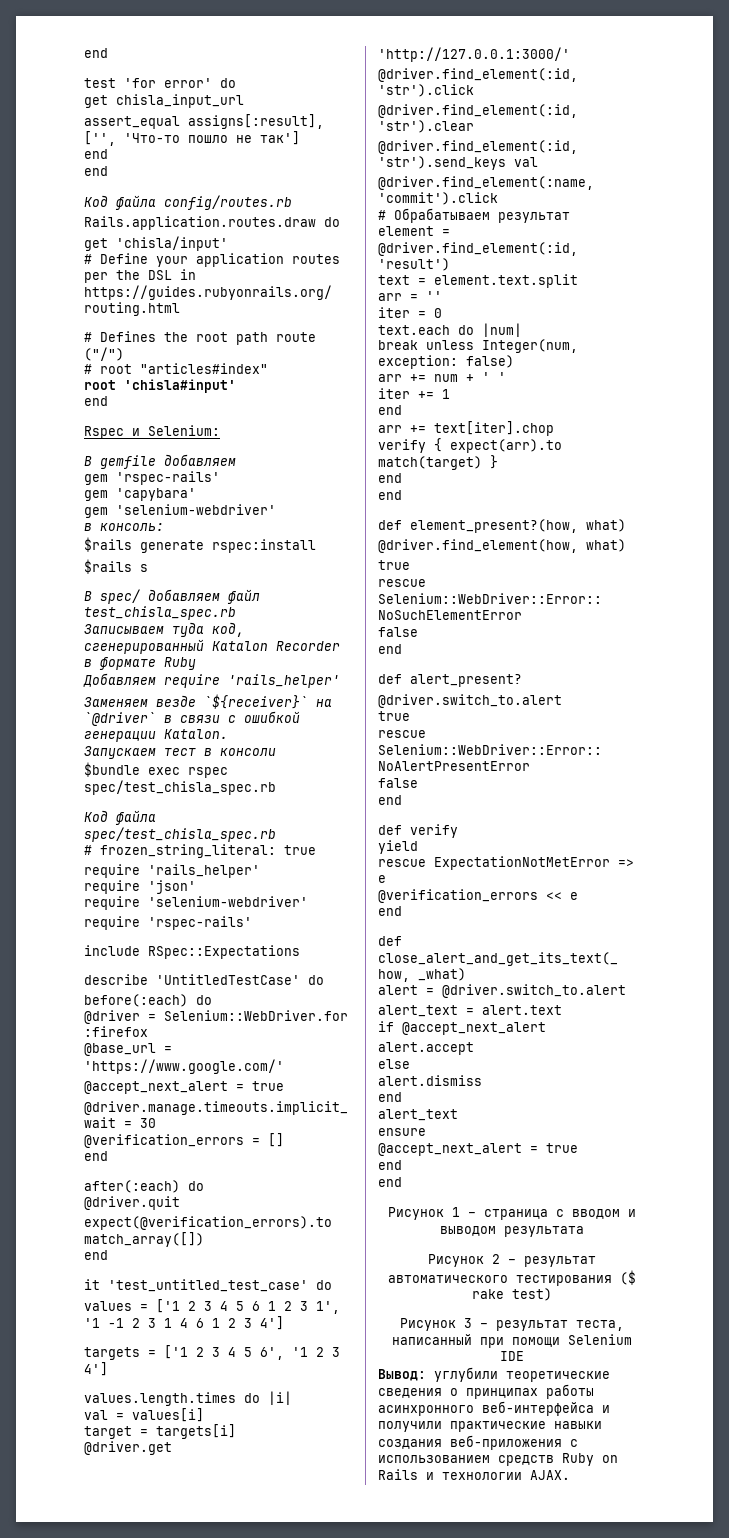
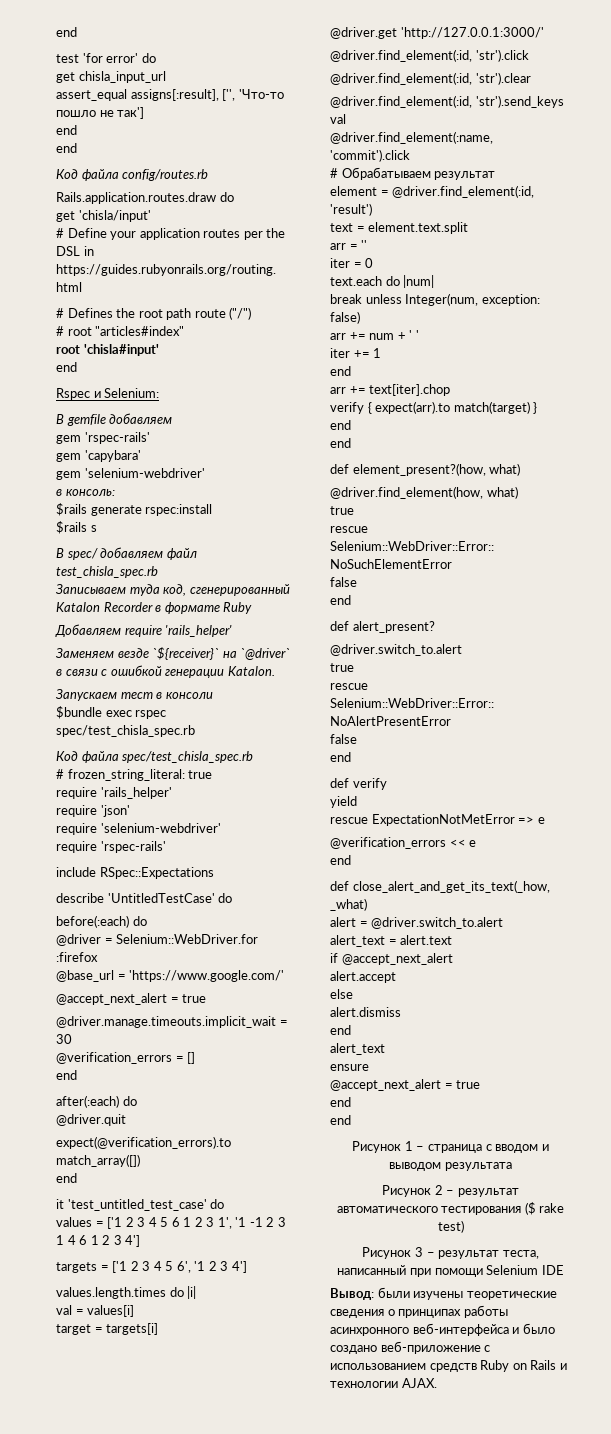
- Вывод: углубили теоретические сведения о принципах работы асинхронного веб-интерфейса и получили практические навыки создания веб-приложения с использованием средств Ruby on Rails и технологии AJAX.
+ Вывод: были изучены теоретические сведения о принципах работы асинхронного веб-интерфейса и было создано веб-приложение с использованием средств Ruby on Rails и технологии AJAX.

